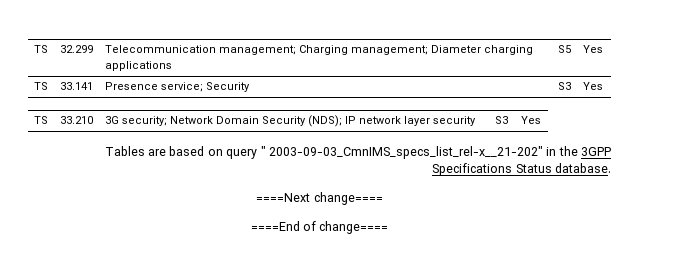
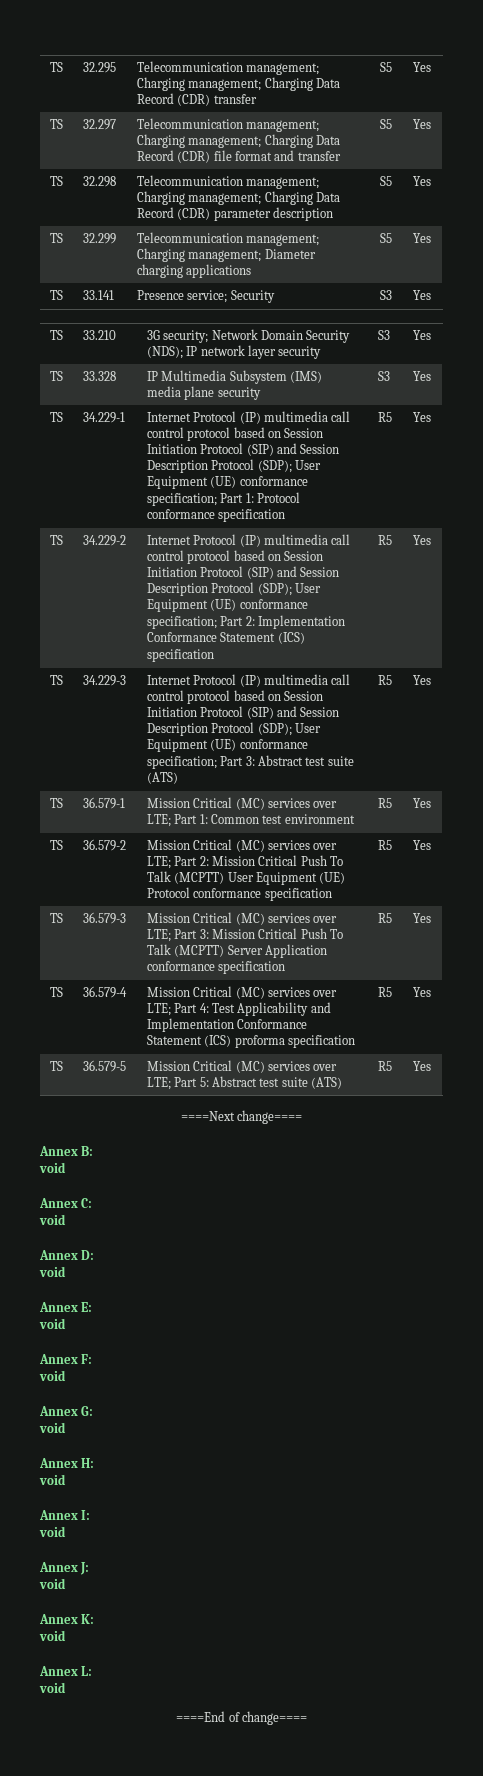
+ TS | 32.295 | Telecommunication management; Charging management; Charging Data Record (CDR) transfer | S5 | Yes
+ TS | 32.297 | Telecommunication management; Charging management; Charging Data Record (CDR) file format and transfer | S5 | Yes
+ TS | 32.298 | Telecommunication management; Charging management; Charging Data Record (CDR) parameter description | S5 | Yes
- Tables are based on query " 2003-09-03_CmnIMS_specs_list_rel-x__21-202" in the 3GPP Specifications Status database.
+ TS | 33.328 | IP Multimedia Subsystem (IMS) media plane security | S3 | Yes
+ TS | 34.229-1 | Internet Protocol (IP) multimedia call control protocol based on Session Initiation Protocol (SIP) and Session Description Protocol (SDP); User Equipment (UE) conformance specification; Part 1: Protocol conformance specification | R5 | Yes
+ TS | 34.229-2 | Internet Protocol (IP) multimedia call control protocol based on Session Initiation Protocol (SIP) and Session Description Protocol (SDP); User Equipment (UE) conformance specification; Part 2: Implementation Conformance Statement (ICS) specification | R5 | Yes
+ TS | 34.229-3 | Internet Protocol (IP) multimedia call control protocol based on Session Initiation Protocol (SIP) and Session Description Protocol (SDP); User Equipment (UE) conformance specification; Part 3: Abstract test suite (ATS) | R5 | Yes
+ TS | 36.579-1 | Mission Critical (MC) services over LTE; Part 1: Common test environment | R5 | Yes
+ TS | 36.579-2 | Mission Critical (MC) services over LTE; Part 2: Mission Critical Push To Talk (MCPTT) User Equipment (UE) Protocol conformance specification | R5 | Yes
+ TS | 36.579-3 | Mission Critical (MC) services over LTE; Part 3: Mission Critical Push To Talk (MCPTT) Server Application conformance specification | R5 | Yes
+ TS | 36.579-4 | Mission Critical (MC) services over LTE; Part 4: Test Applicability and Implementation Conformance Statement (ICS) proforma specification | R5 | Yes
+ TS | 36.579-5 | Mission Critical (MC) services over LTE; Part 5: Abstract test suite (ATS) | R5 | Yes
  ====Next change====
+ Annex B:
+ void
+ Annex C:
+ void
+ Annex D:
+ void
+ Annex E:
+ void
+ Annex F:
+ void
+ Annex G:
+ void
+ Annex H:
+ void
+ Annex I:
+ void
+ Annex J:
+ void
+ Annex K:
+ void
+ Annex L:
+ void

